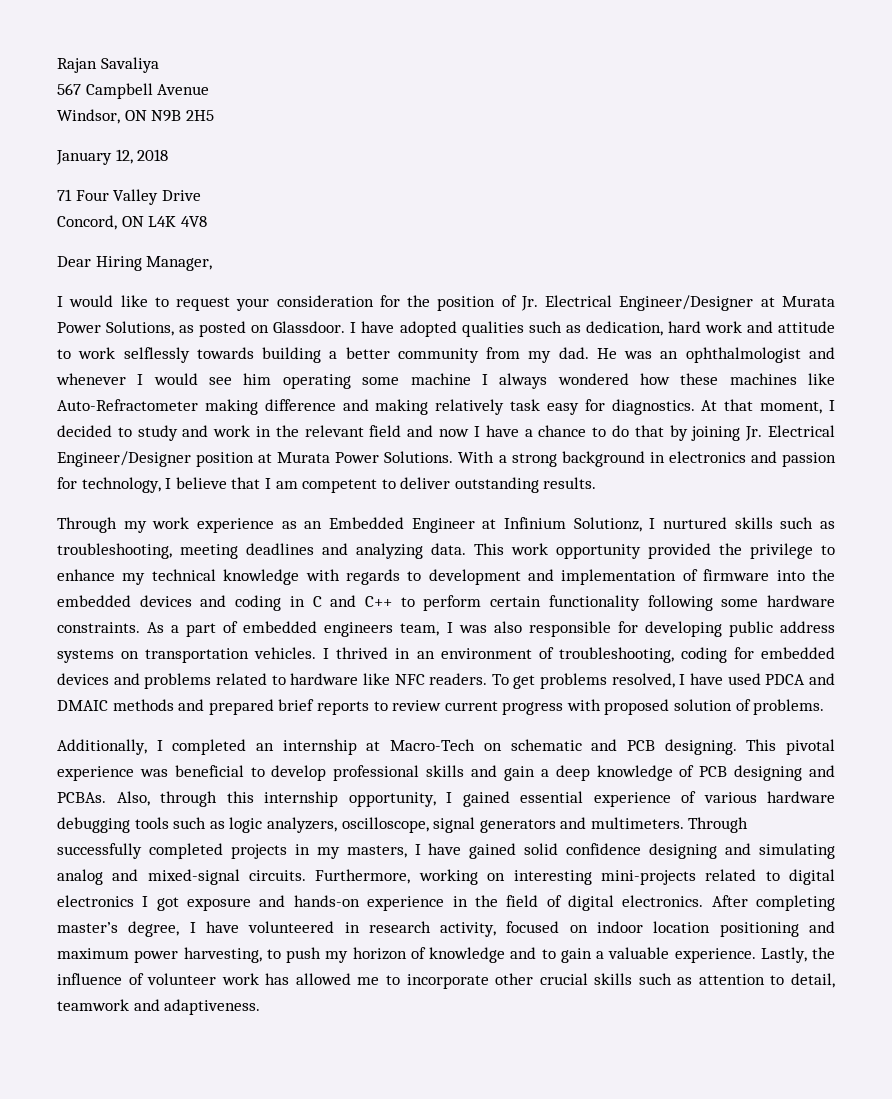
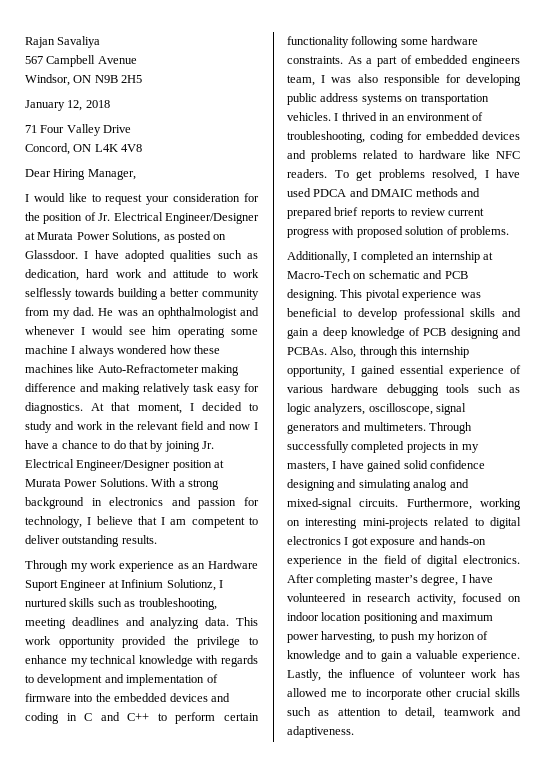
- Through my work experience as an Embedded Engineer at Infinium Solutionz, I nurtured skills such as troubleshooting, meeting deadlines and analyzing data.
+ Through my work experience as an Hardware Suport Engineer at Infinium Solutionz, I nurtured skills such as troubleshooting, meeting deadlines and analyzing data.

